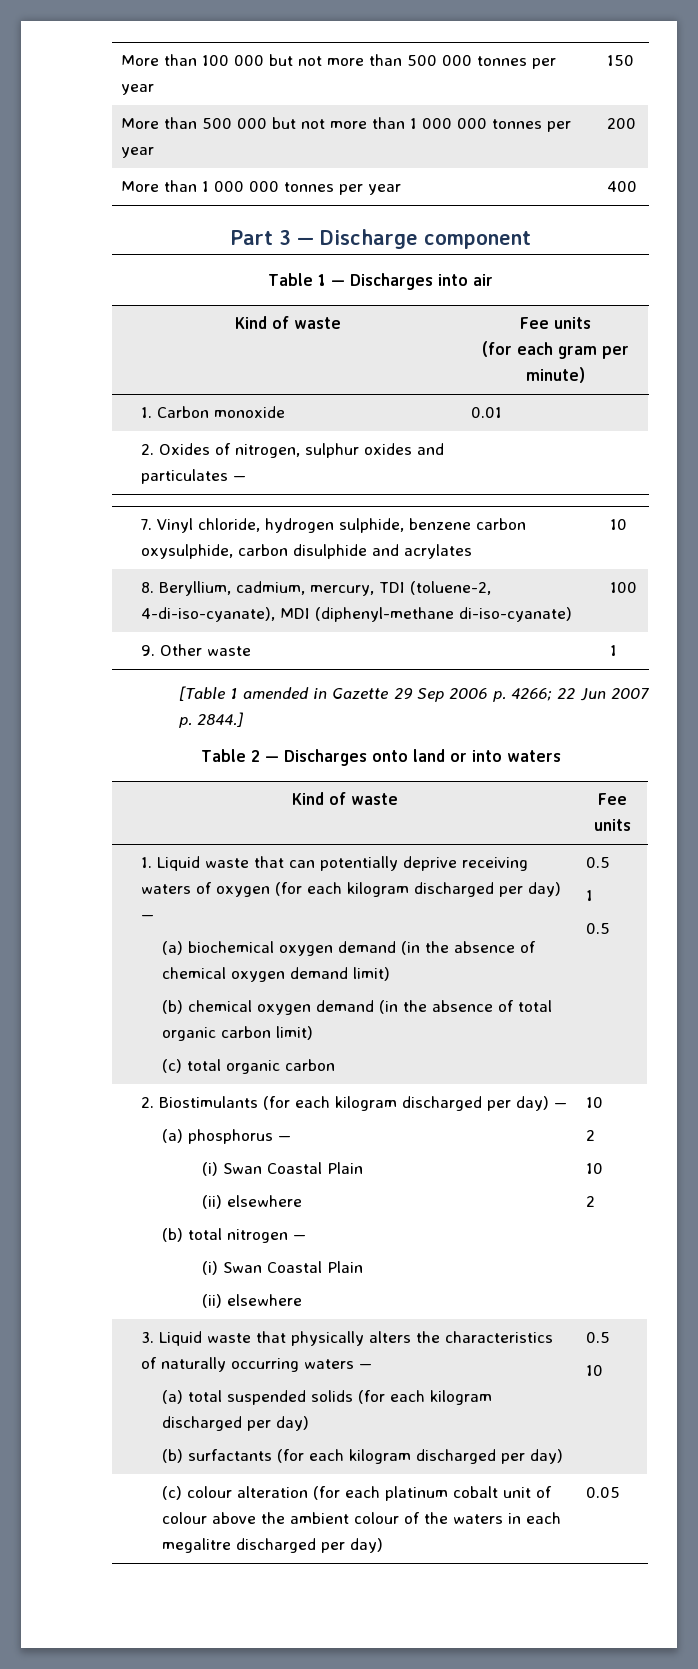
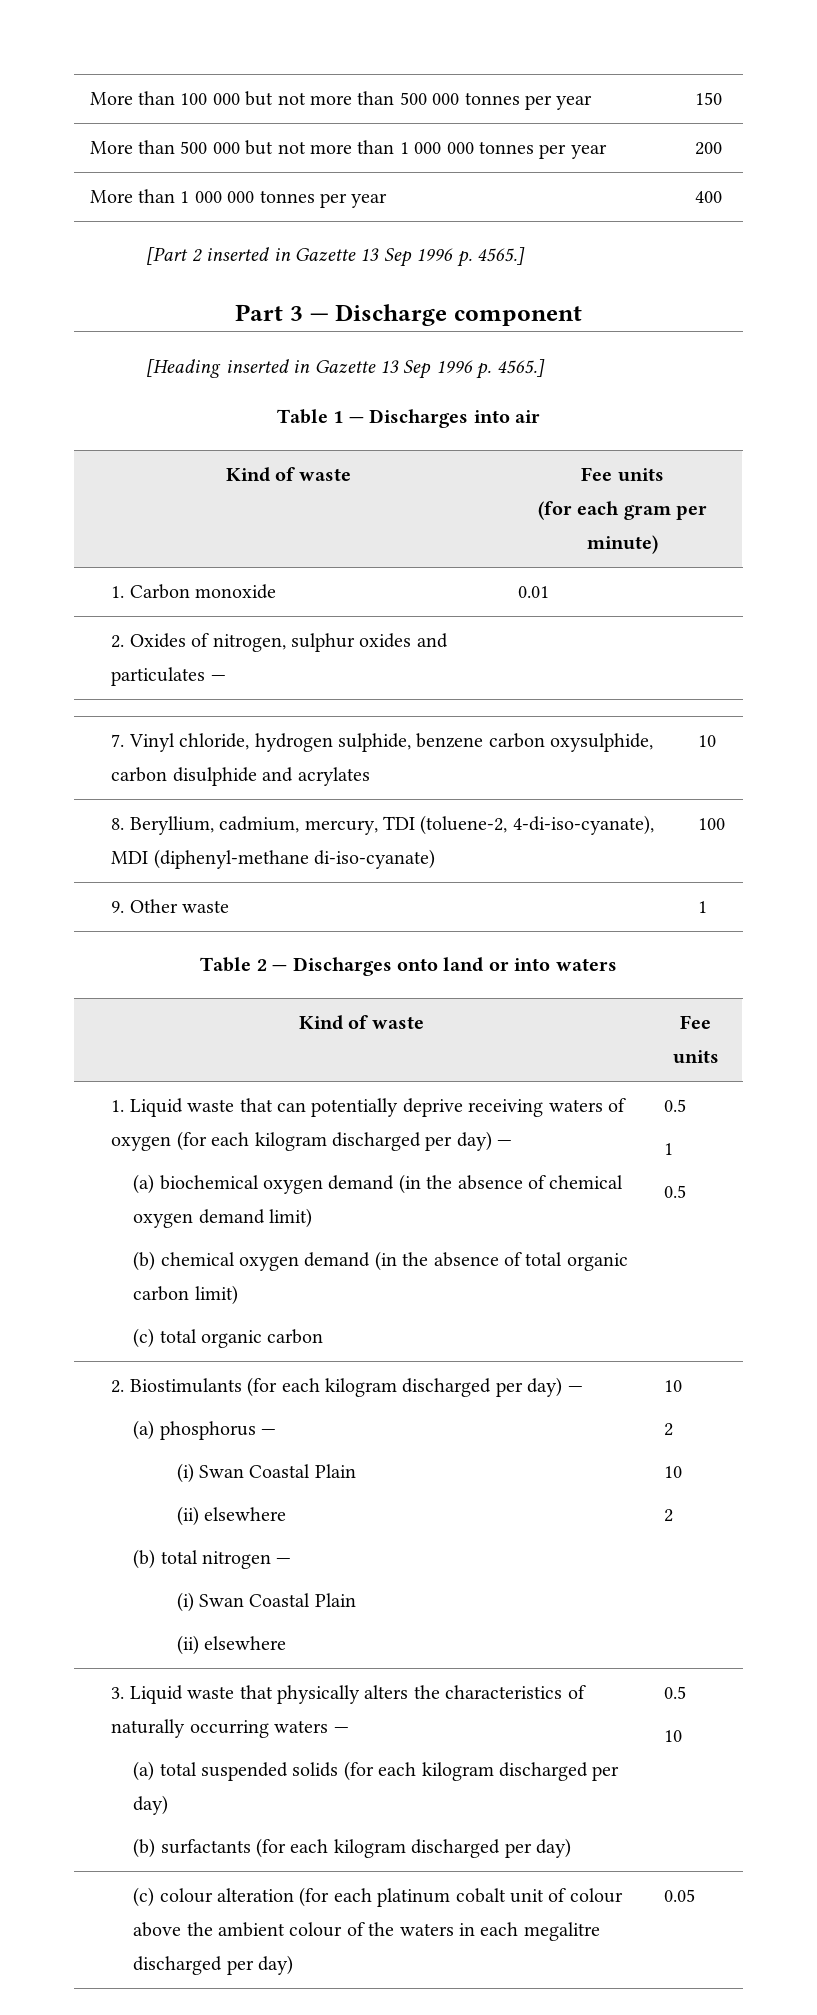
+ [Part 2 inserted in Gazette 13 Sep 1996 p. 4565.]
+ [Heading inserted in Gazette 13 Sep 1996 p. 4565.]
- [Table 1 amended in Gazette 29 Sep 2006 p. 4266; 22 Jun 2007 p. 2844.]

